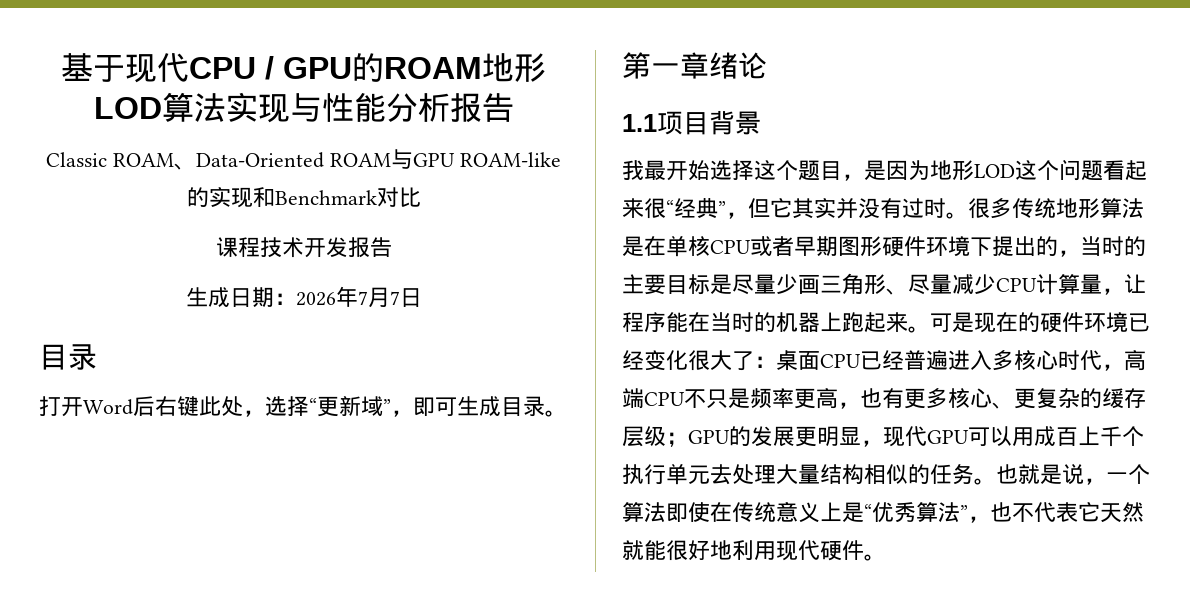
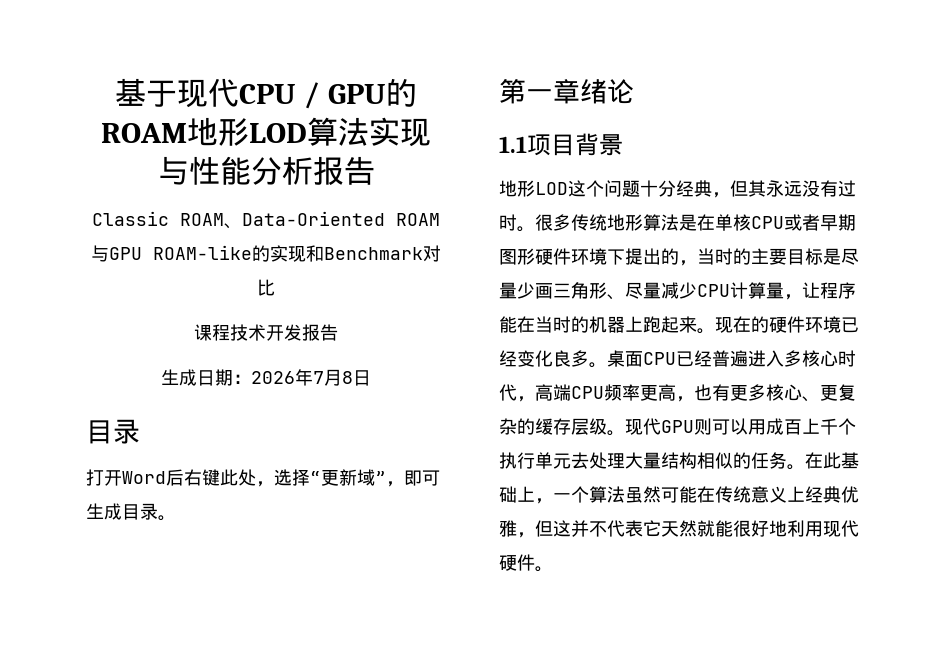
- 生成日期：2026年7月7日
+ 生成日期：2026年7月8日
- 我最开始选择这个题目，是因为地形LOD这个问题看起来很“经典”，但它其实并没有过时。
+ 地形LOD这个问题十分经典，但其永远没有过时。
- 可是现在的硬件环境已经变化很大了：桌面CPU已经普遍进入多核心时代，高端CPU不只是频率更高，也有更多核心、更复杂的缓存层级；GPU的发展更明显，现代GPU可以用成百上千个执行单元去处理大量结构相似的任务。
+ 现在的硬件环境已经变化良多。桌面CPU已经普遍进入多核心时代，高端CPU频率更高，也有更多核心、更复杂的缓存层级。现代GPU则可以用成百上千个执行单元去处理大量结构相似的任务。
- 也就是说，一个算法即使在传统意义上是“优秀算法”，也不代表它天然就能很好地利用现代硬件。
+ 在此基础上，一个算法虽然可能在传统意义上经典优雅，但这并不代表它天然就能很好地利用现代硬件。

